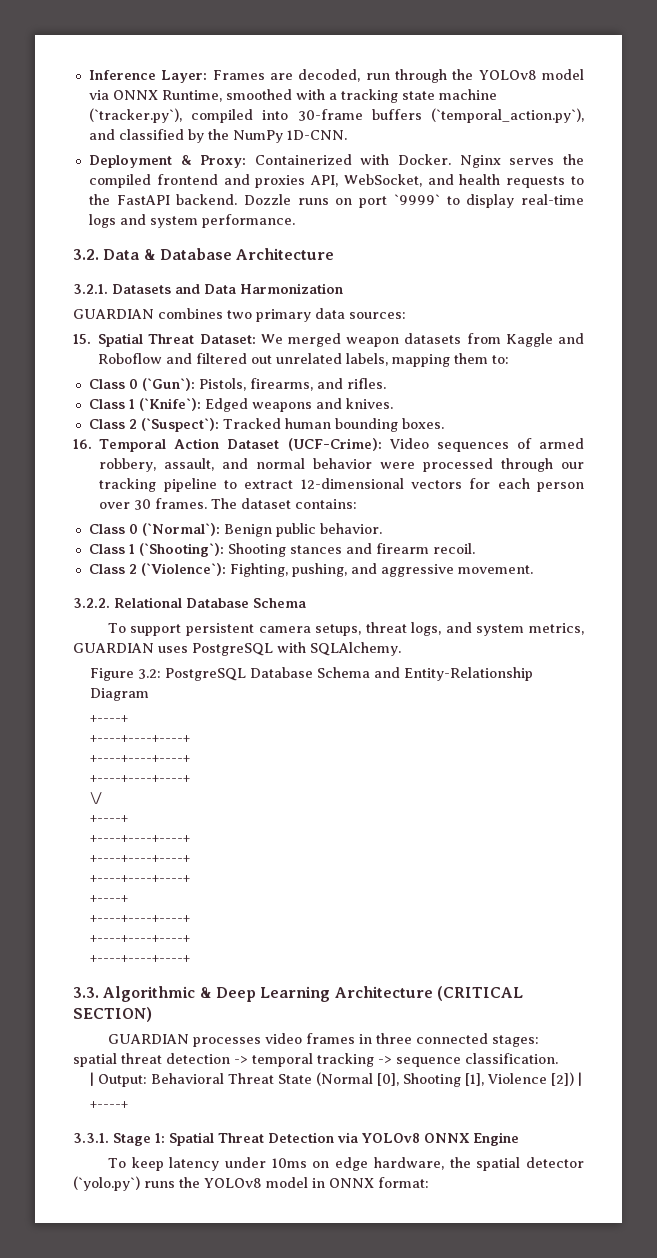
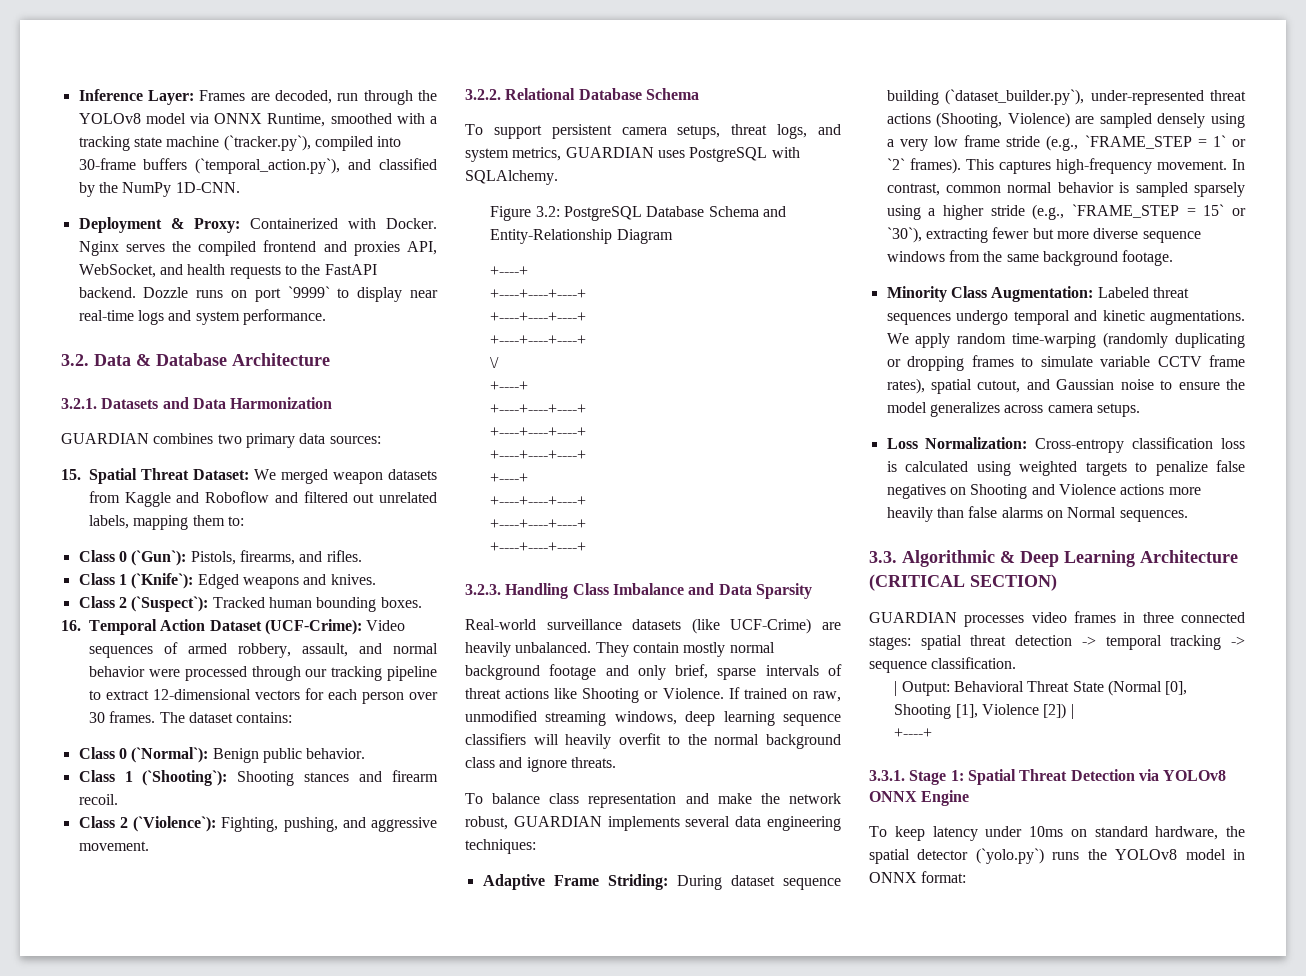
- Dozzle runs on port `9999` to display real-time logs and system performance.
+ Dozzle runs on port `9999` to display near real-time logs and system performance.
+ 3.2.3. Handling Class Imbalance and Data Sparsity
+ Real-world surveillance datasets (like UCF-Crime) are heavily unbalanced. They contain mostly normal background footage and only brief, sparse intervals of threat actions like Shooting or Violence. If trained on raw, unmodified streaming windows, deep learning sequence classifiers will heavily overfit to the normal background class and ignore threats.
+ To balance class representation and make the network robust, GUARDIAN implements several data engineering techniques:
+ Adaptive Frame Striding: During dataset sequence building (`dataset_builder.py`), under-represented threat actions (Shooting, Violence) are sampled densely using a very low frame stride (e.g., `FRAME_STEP = 1` or `2` frames). This captures high-frequency movement. In contrast, common normal behavior is sampled sparsely using a higher stride (e.g., `FRAME_STEP = 15` or `30`), extracting fewer but more diverse sequence windows from the same background footage.
+ Minority Class Augmentation: Labeled threat sequences undergo temporal and kinetic augmentations. We apply random time-warping (randomly duplicating or dropping frames to simulate variable CCTV frame rates), spatial cutout, and Gaussian noise to ensure the model generalizes across camera setups.
+ Loss Normalization: Cross-entropy classification loss is calculated using weighted targets to penalize false negatives on Shooting and Violence actions more heavily than false alarms on Normal sequences.
- To keep latency under 10ms on edge hardware, the spatial detector (`yolo.py`) runs the YOLOv8 model in ONNX format:
+ To keep latency under 10ms on standard hardware, the spatial detector (`yolo.py`) runs the YOLOv8 model in ONNX format:

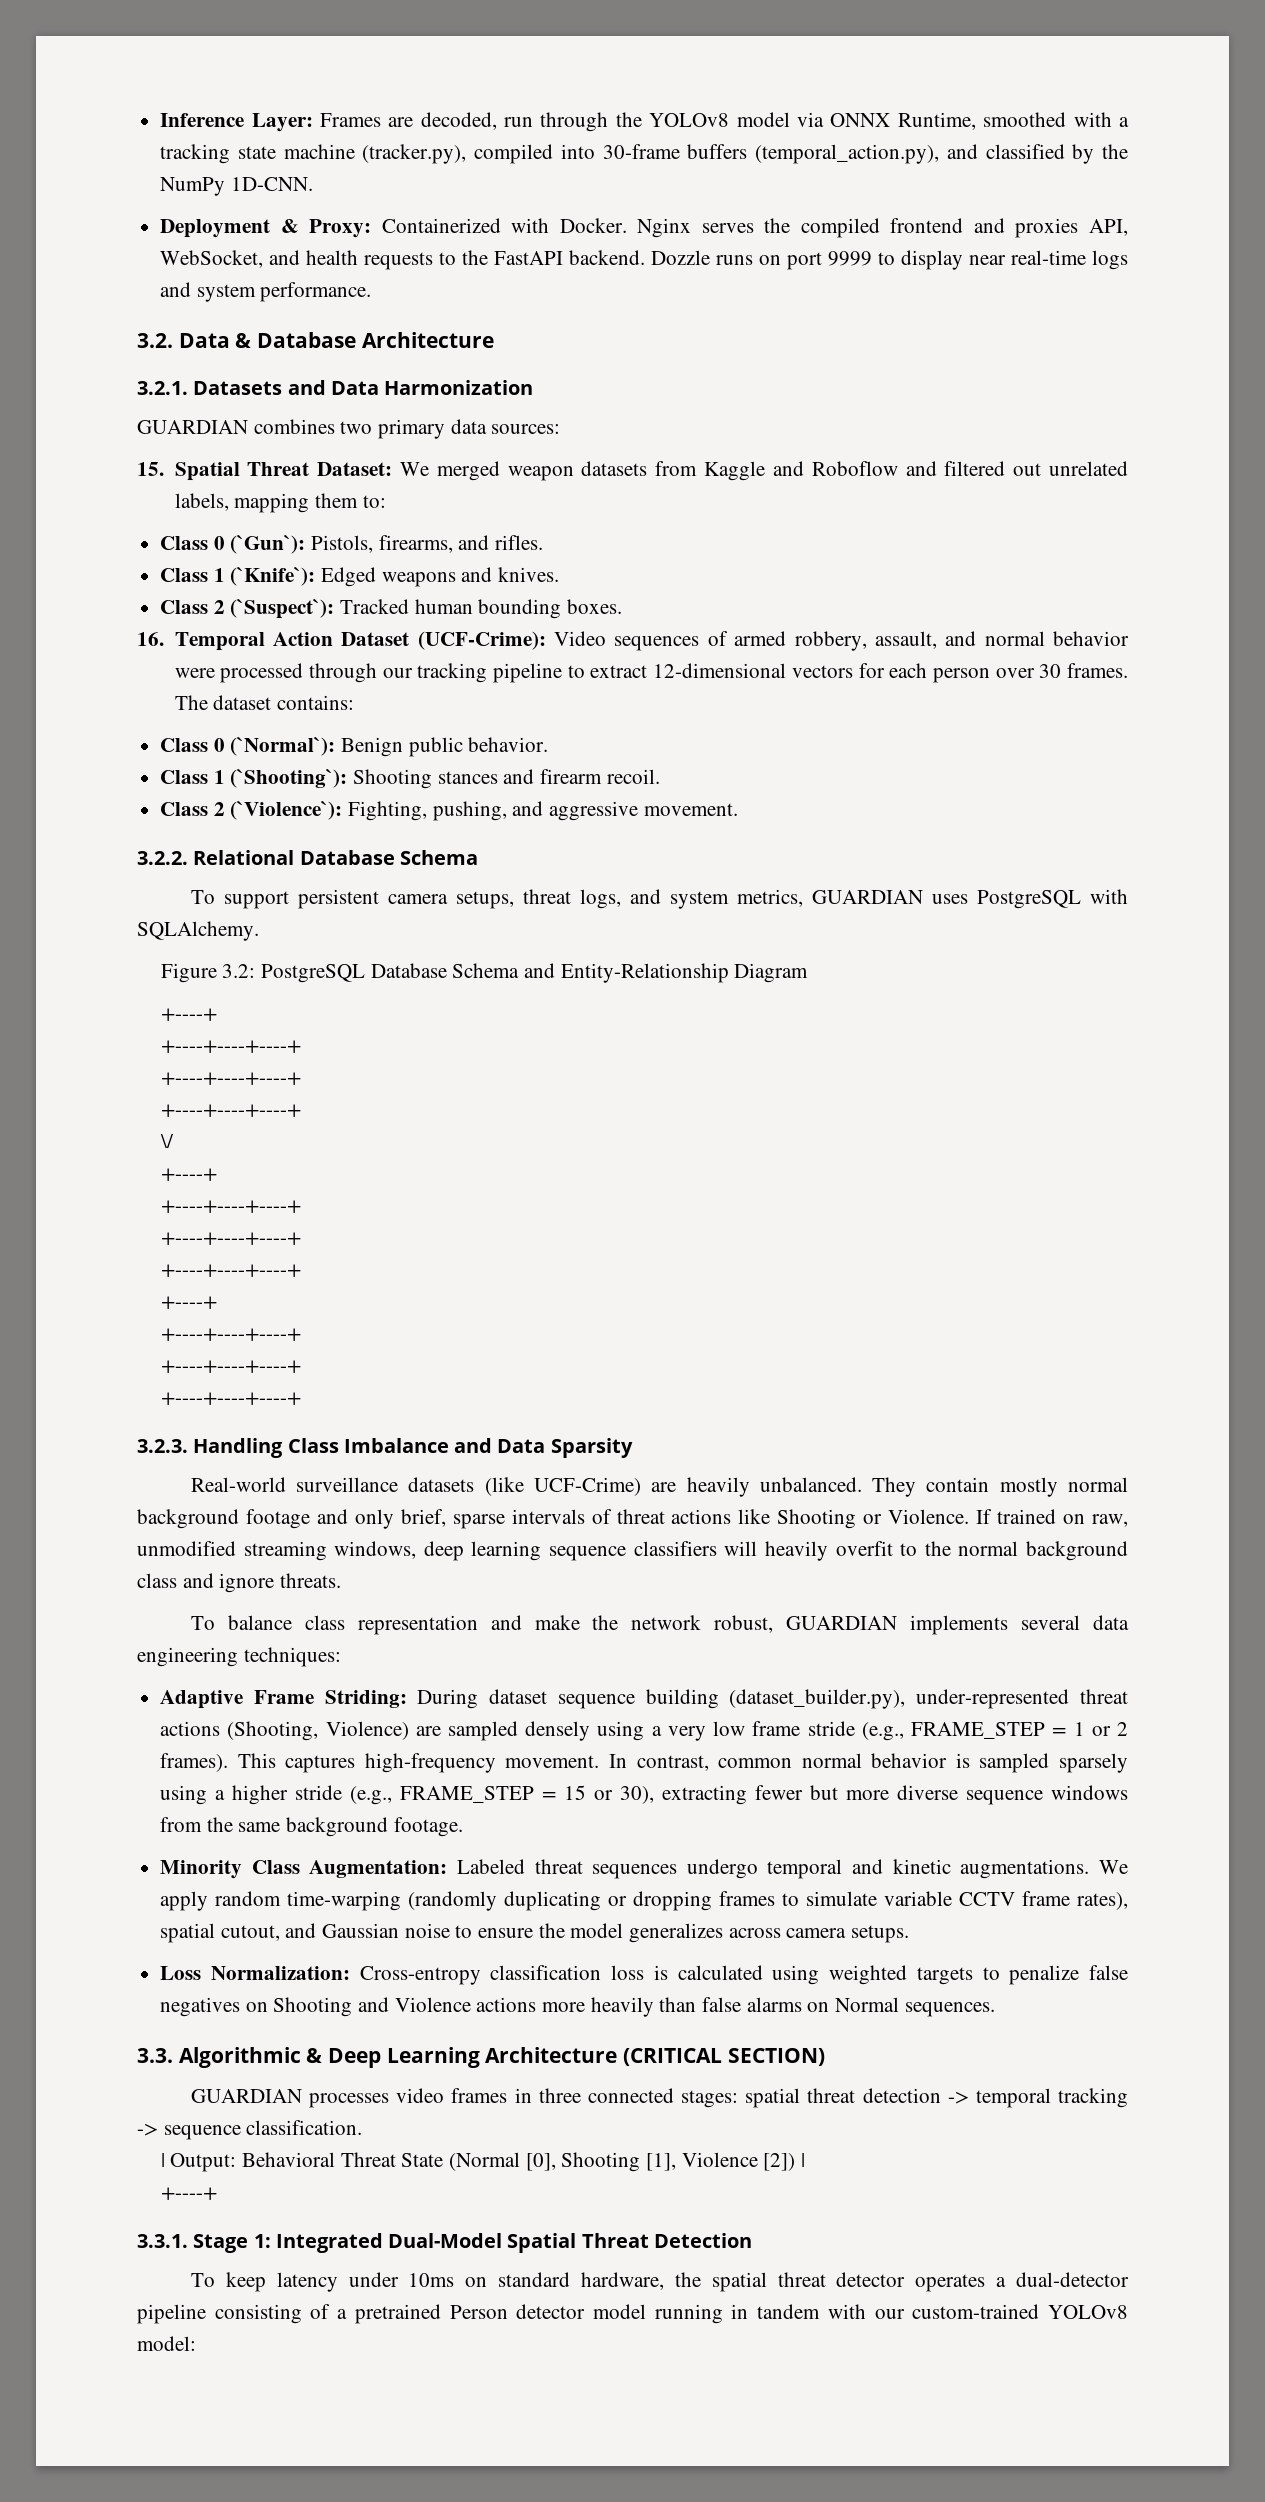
- Inference Layer: Frames are decoded, run through the YOLOv8 model via ONNX Runtime, smoothed with a tracking state machine (`tracker.py`), compiled into 30-frame buffers (`temporal_action.py`), and classified by the NumPy 1D-CNN.
+ Inference Layer: Frames are decoded, run through the YOLOv8 model via ONNX Runtime, smoothed with a tracking state machine (tracker.py), compiled into 30-frame buffers (temporal_action.py), and classified by the NumPy 1D-CNN.
- Dozzle runs on port `9999` to display near real-time logs and system performance.
+ Dozzle runs on port 9999 to display near real-time logs and system performance.
- Adaptive Frame Striding: During dataset sequence building (`dataset_builder.py`), under-represented threat actions (Shooting, Violence) are sampled densely using a very low frame stride (e.g., `FRAME_STEP = 1` or `2` frames).
+ Adaptive Frame Striding: During dataset sequence building (dataset_builder.py), under-represented threat actions (Shooting, Violence) are sampled densely using a very low frame stride (e.g., FRAME_STEP = 1 or 2 frames).
- In contrast, common normal behavior is sampled sparsely using a higher stride (e.g., `FRAME_STEP = 15` or `30`), extracting fewer but more diverse sequence windows from the same background footage.
+ In contrast, common normal behavior is sampled sparsely using a higher stride (e.g., FRAME_STEP = 15 or 30), extracting fewer but more diverse sequence windows from the same background footage.
- 3.3.1. Stage 1: Spatial Threat Detection via YOLOv8 ONNX Engine
+ 3.3.1. Stage 1: Integrated Dual-Model Spatial Threat Detection
- To keep latency under 10ms on standard hardware, the spatial detector (`yolo.py`) runs the YOLOv8 model in ONNX format:
+ To keep latency under 10ms on standard hardware, the spatial threat detector operates a dual-detector pipeline consisting of a pretrained Person detector model running in tandem with our custom-trained YOLOv8 model:

